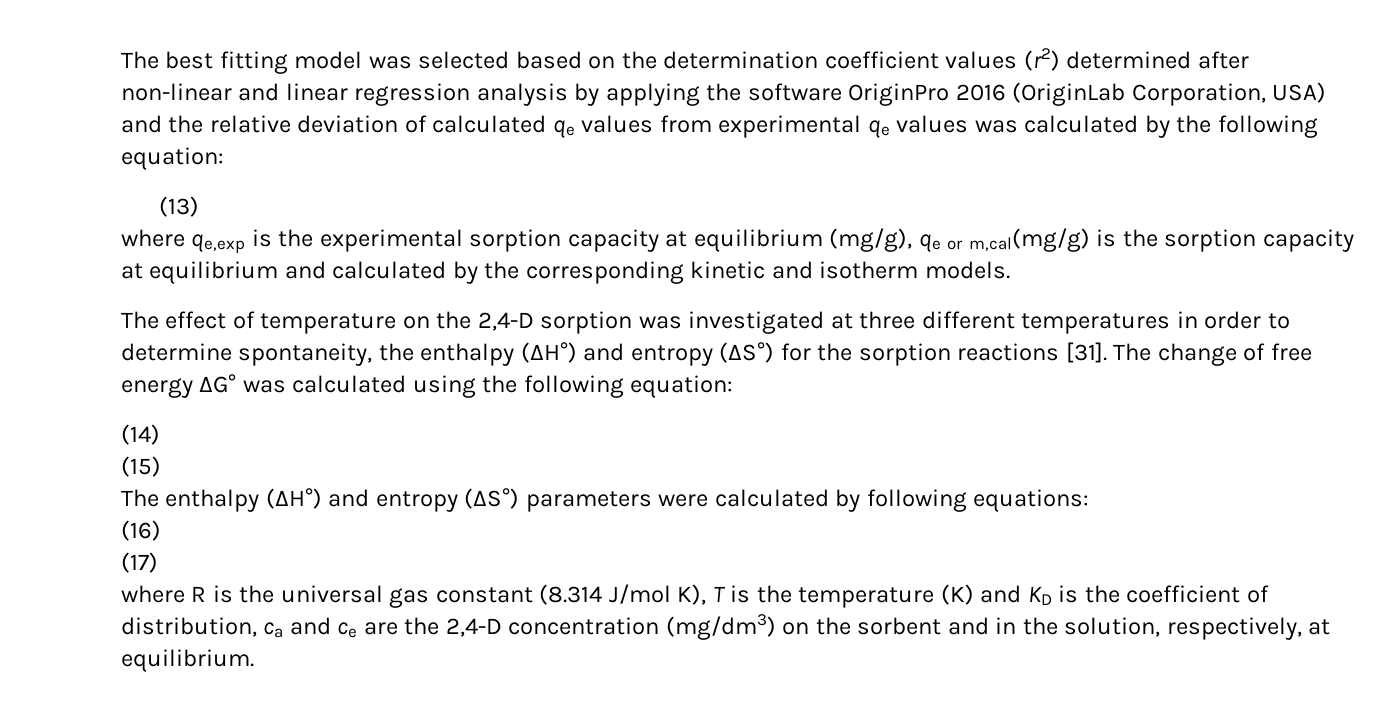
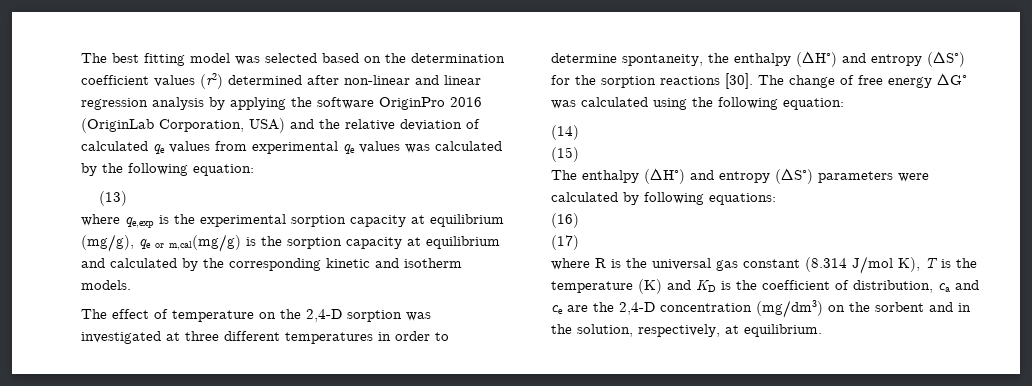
- The effect of temperature on the 2,4-D sorption was investigated at three different temperatures in order to determine spontaneity, the enthalpy (ΔH°) and entropy (ΔS°) for the sorption reactions [31].
+ The effect of temperature on the 2,4-D sorption was investigated at three different temperatures in order to determine spontaneity, the enthalpy (ΔH°) and entropy (ΔS°) for the sorption reactions [30].

